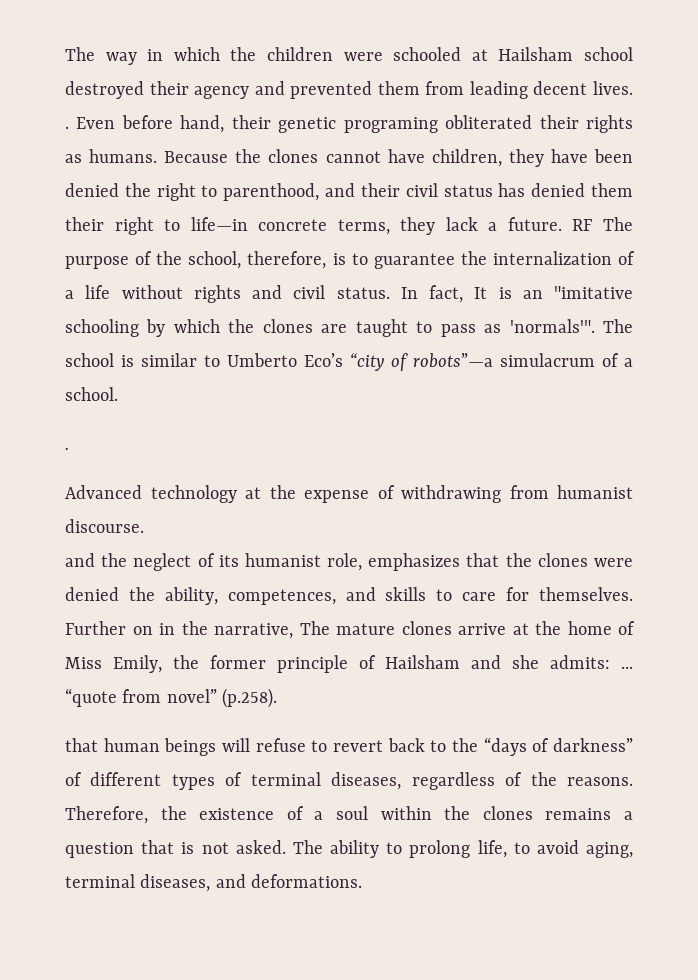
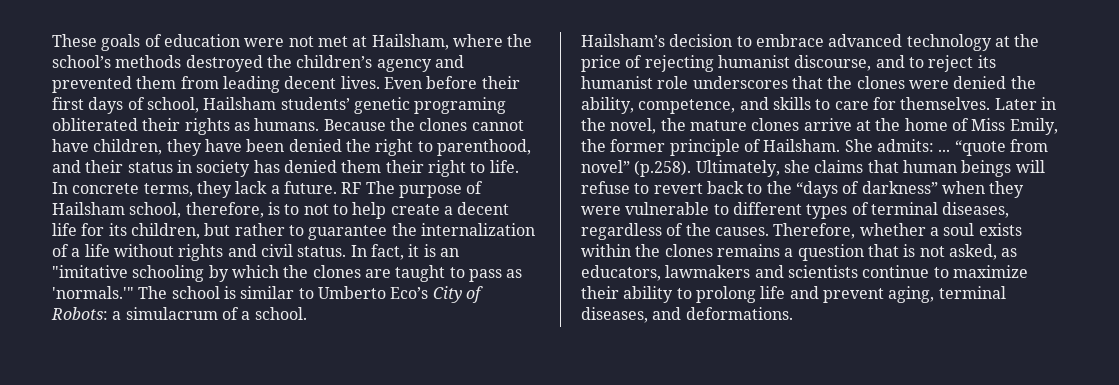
- The way in which the children were schooled at Hailsham school destroyed their agency and prevented them from leading decent lives. .
+ These goals of education were not met at Hailsham, where the school’s methods destroyed the children’s agency and prevented them from leading decent lives.
- Even before hand, their genetic programing obliterated their rights as humans.
+ Even before their first days of school, Hailsham students’ genetic programing obliterated their rights as humans.
- Because the clones cannot have children, they have been denied the right to parenthood, and their civil status has denied them their right to life—in concrete terms, they lack a future.
+ Because the clones cannot have children, they have been denied the right to parenthood, and their status in society has denied them their right to life. In concrete terms, they lack a future.
- RF The purpose of the school, therefore, is to guarantee the internalization of a life without rights and civil status.
+ RF The purpose of Hailsham school, therefore, is to not to help create a decent life for its children, but rather to guarantee the internalization of a life without rights and civil status.
- In fact, It is an "imitative schooling by which the clones are taught to pass as 'normals'".
+ In fact, it is an "imitative schooling by which the clones are taught to pass as 'normals.'"
- The school is similar to Umberto Eco’s “city of robots”—a simulacrum of a school.
- .
- Advanced technology at the expense of withdrawing from humanist discourse.
- and the neglect of its humanist role, emphasizes that the clones were denied the ability, competences, and skills to care for themselves.
+ The school is similar to Umberto Eco’s City of Robots: a simulacrum of a school.
+ Hailsham’s decision to embrace advanced technology at the price of rejecting humanist discourse, and to reject its humanist role underscores that the clones were denied the ability, competence, and skills to care for themselves.
- Further on in the narrative, The mature clones arrive at the home of Miss Emily, the former principle of Hailsham and she admits: ...
+ Later in the novel, the mature clones arrive at the home of Miss Emily, the former principle of Hailsham. She admits: ...
- “quote from novel” (p.258).
- that human beings will refuse to revert back to the “days of darkness” of different types of terminal diseases, regardless of the reasons. Therefore, the existence of a soul within the clones remains a question that is not asked. The ability to prolong life, to avoid aging, terminal diseases, and deformations.
+ “quote from novel” (p.258). Ultimately, she claims that human beings will refuse to revert back to the “days of darkness” when they were vulnerable to different types of terminal diseases, regardless of the causes. Therefore, whether a soul exists within the clones remains a question that is not asked, as educators, lawmakers and scientists continue to maximize their ability to prolong life and prevent aging, terminal diseases, and deformations.

